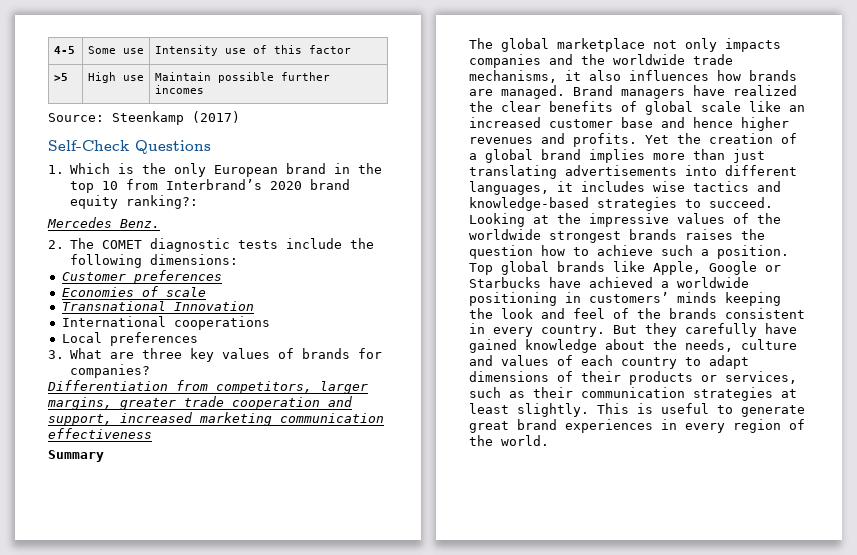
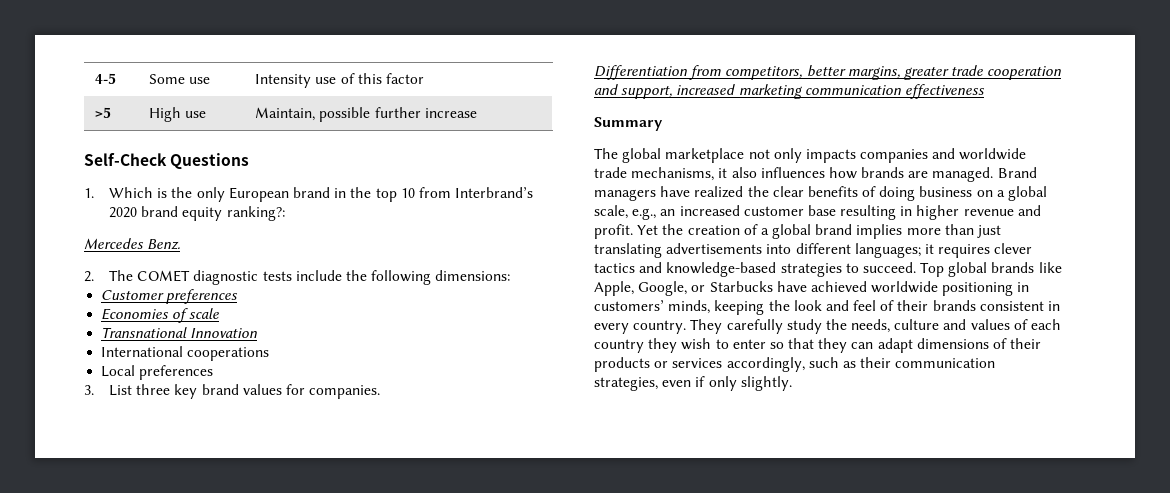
- >5 | High use | Maintain possible further incomes
- Source: Steenkamp (2017)
+ >5 | High use | Maintain, possible further increase
- 3. What are three key values of brands for companies?
+ 3. List three key brand values for companies.
- Differentiation from competitors, larger margins, greater trade cooperation and support, increased marketing communication effectiveness
+ Differentiation from competitors, better margins, greater trade cooperation and support, increased marketing communication effectiveness
- The global marketplace not only impacts companies and the worldwide trade mechanisms, it also influences how brands are managed.
+ The global marketplace not only impacts companies and worldwide trade mechanisms, it also influences how brands are managed.
- Brand managers have realized the clear benefits of global scale like an increased customer base and hence higher revenues and profits.
+ Brand managers have realized the clear benefits of doing business on a global scale, e.g., an increased customer base resulting in higher revenue and profit.
- Yet the creation of a global brand implies more than just translating advertisements into different languages, it includes wise tactics and knowledge-based strategies to succeed.
+ Yet the creation of a global brand implies more than just translating advertisements into different languages; it requires clever tactics and knowledge-based strategies to succeed.
- Looking at the impressive values of the worldwide strongest brands raises the question how to achieve such a position.
- Top global brands like Apple, Google or Starbucks have achieved a worldwide positioning in customers’ minds keeping the look and feel of the brands consistent in every country.
+ Top global brands like Apple, Google, or Starbucks have achieved worldwide positioning in customers’ minds, keeping the look and feel of their brands consistent in every country.
- But they carefully have gained knowledge about the needs, culture and values of each country to adapt dimensions of their products or services, such as their communication strategies at least slightly. This is useful to generate great brand experiences in every region of the world.
+ They carefully study the needs, culture and values of each country they wish to enter so that they can adapt dimensions of their products or services accordingly, such as their communication strategies, even if only slightly.

